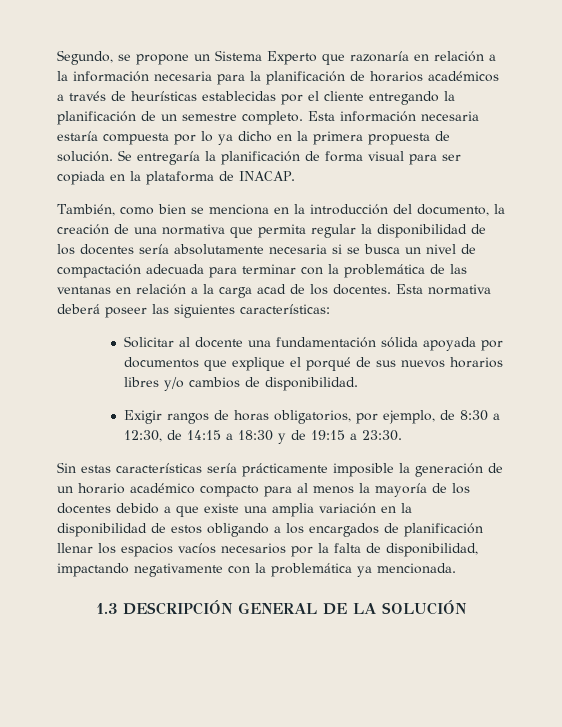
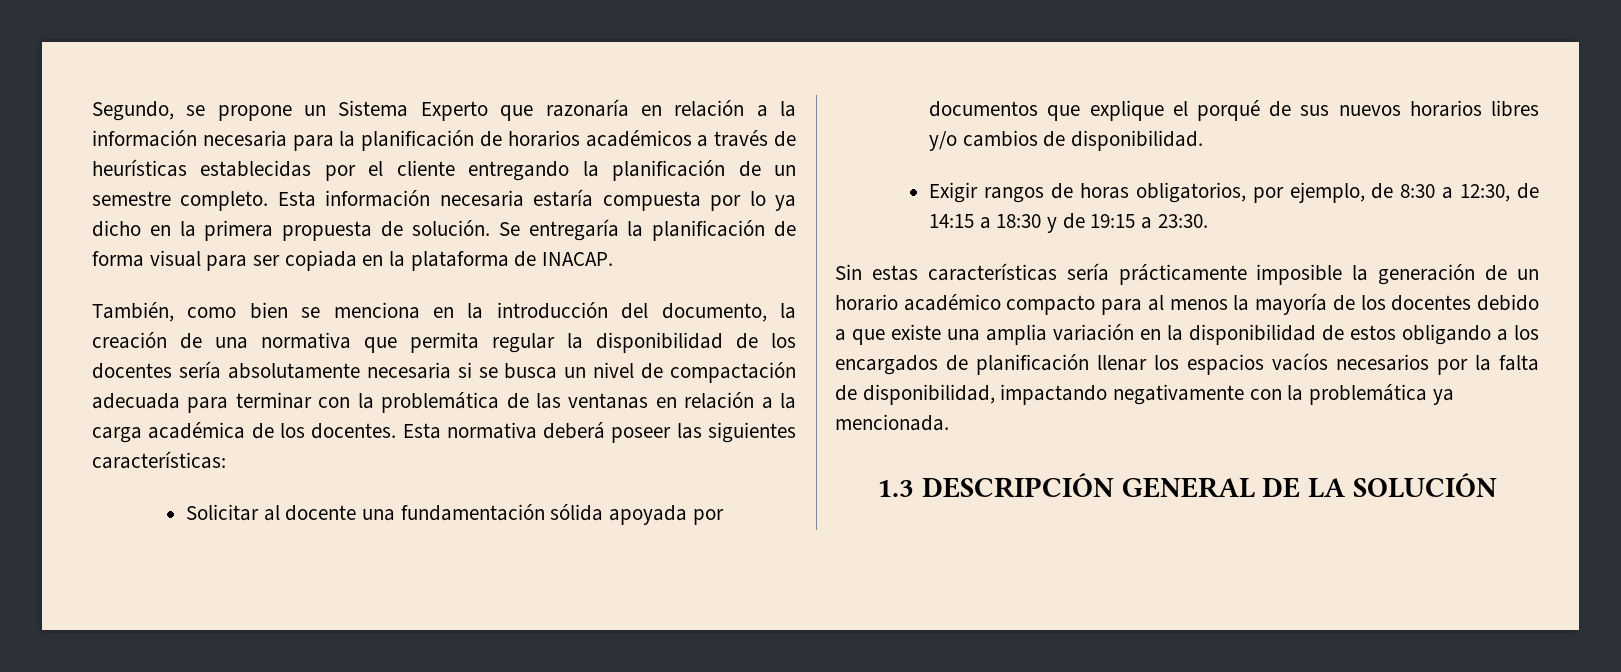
- También, como bien se menciona en la introducción del documento, la creación de una normativa que permita regular la disponibilidad de los docentes sería absolutamente necesaria si se busca un nivel de compactación adecuada para terminar con la problemática de las ventanas en relación a la carga acad de los docentes.
+ También, como bien se menciona en la introducción del documento, la creación de una normativa que permita regular la disponibilidad de los docentes sería absolutamente necesaria si se busca un nivel de compactación adecuada para terminar con la problemática de las ventanas en relación a la carga académica de los docentes.

